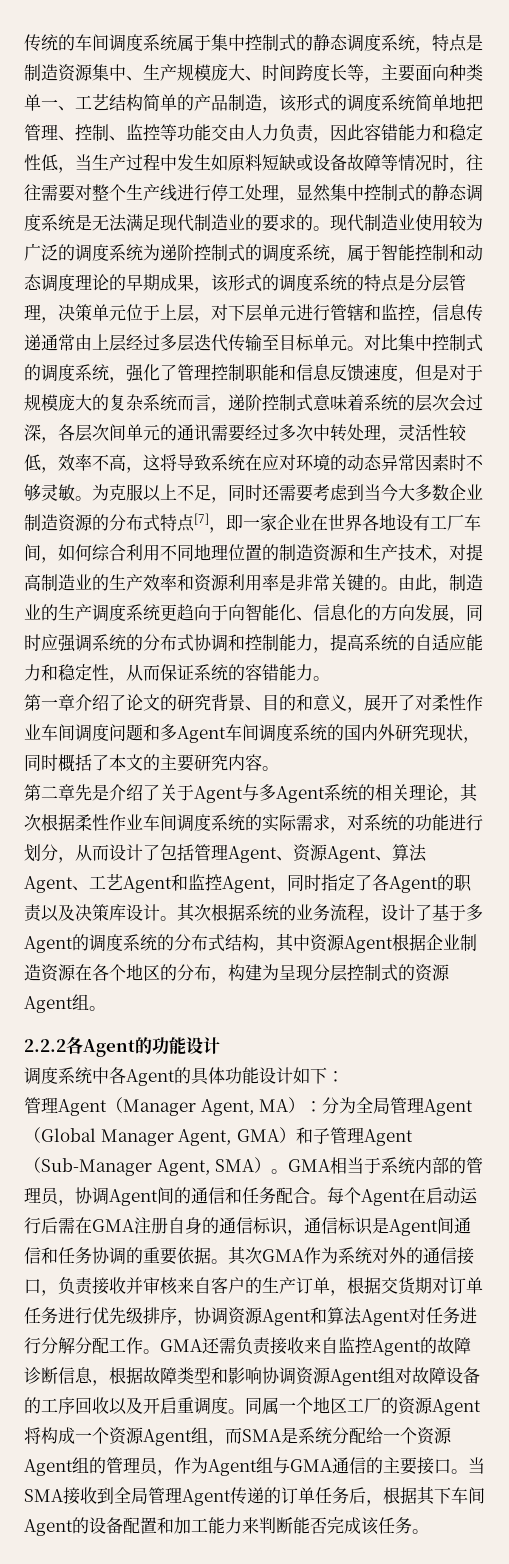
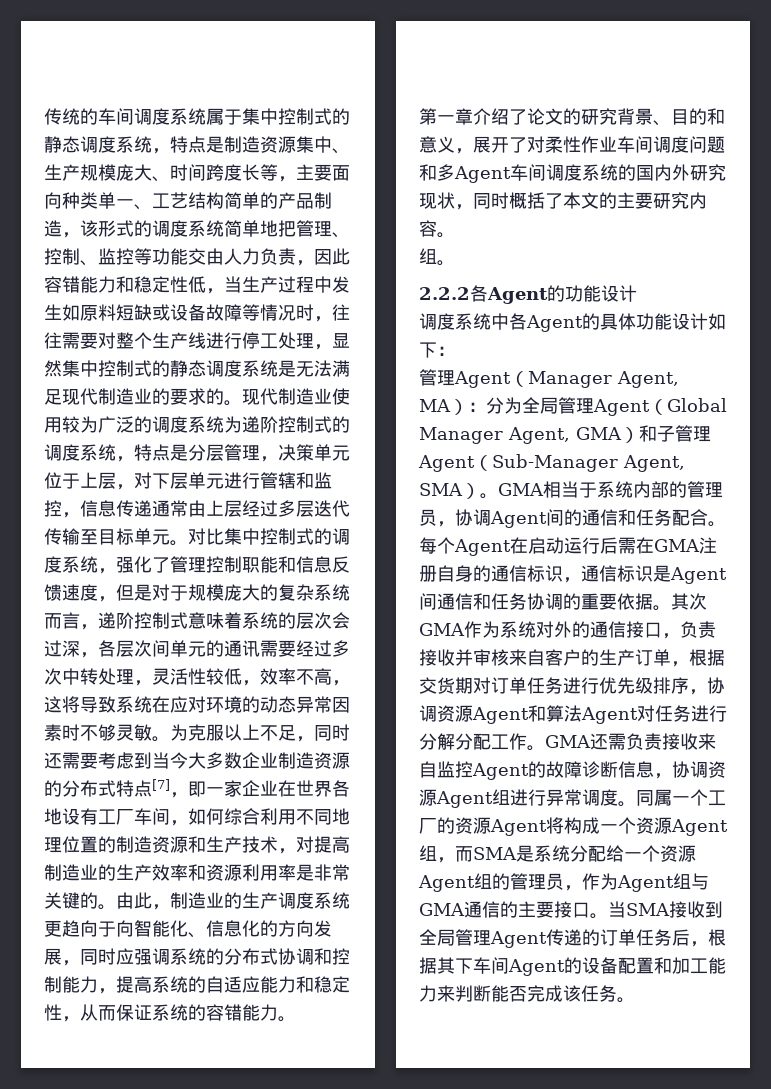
- 现代制造业使用较为广泛的调度系统为递阶控制式的调度系统，属于智能控制和动态调度理论的早期成果，该形式的调度系统的特点是分层管理，决策单元位于上层，对下层单元进行管辖和监控，信息传递通常由上层经过多层迭代传输至目标单元。
+ 现代制造业使用较为广泛的调度系统为递阶控制式的调度系统，特点是分层管理，决策单元位于上层，对下层单元进行管辖和监控，信息传递通常由上层经过多层迭代传输至目标单元。
- 第二章先是介绍了关于Agent与多Agent系统的相关理论，其次根据柔性作业车间调度系统的实际需求，对系统的功能进行划分，从而设计了包括管理Agent、资源Agent、算法Agent、工艺Agent和监控Agent，同时指定了各Agent的职责以及决策库设计。其次根据系统的业务流程，设计了基于多Agent的调度系统的分布式结构，其中资源Agent根据企业制造资源在各个地区的分布，构建为呈现分层控制式的资源Agent组。
+ 组。
- GMA还需负责接收来自监控Agent的故障诊断信息，根据故障类型和影响协调资源Agent组对故障设备的工序回收以及开启重调度。
+ GMA还需负责接收来自监控Agent的故障诊断信息，协调资源Agent组进行异常调度。
- 同属一个地区工厂的资源Agent将构成一个资源Agent组，而SMA是系统分配给一个资源Agent组的管理员，作为Agent组与GMA通信的主要接口。
+ 同属一个工厂的资源Agent将构成一个资源Agent组，而SMA是系统分配给一个资源Agent组的管理员，作为Agent组与GMA通信的主要接口。

